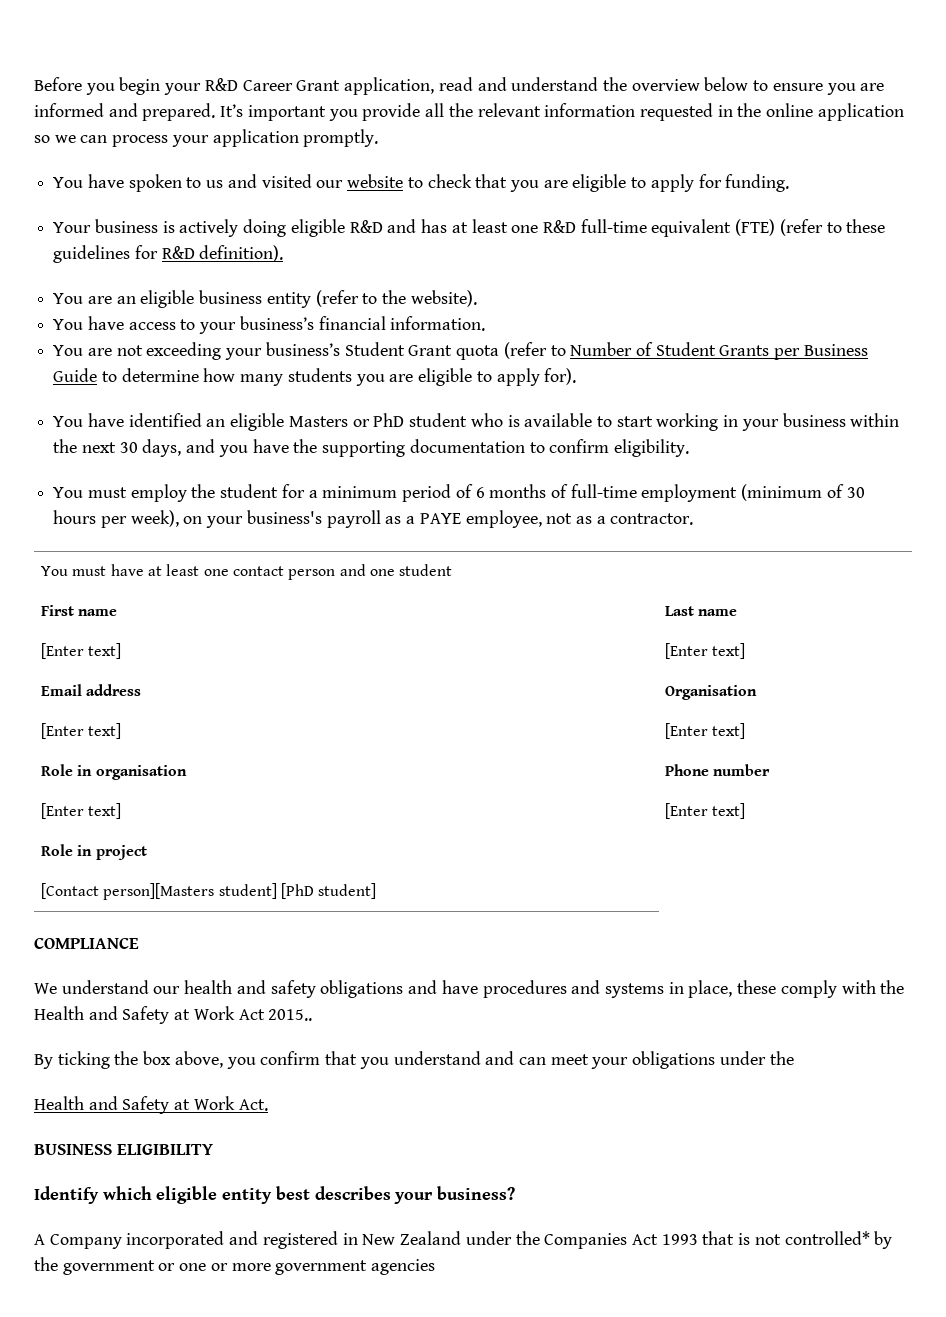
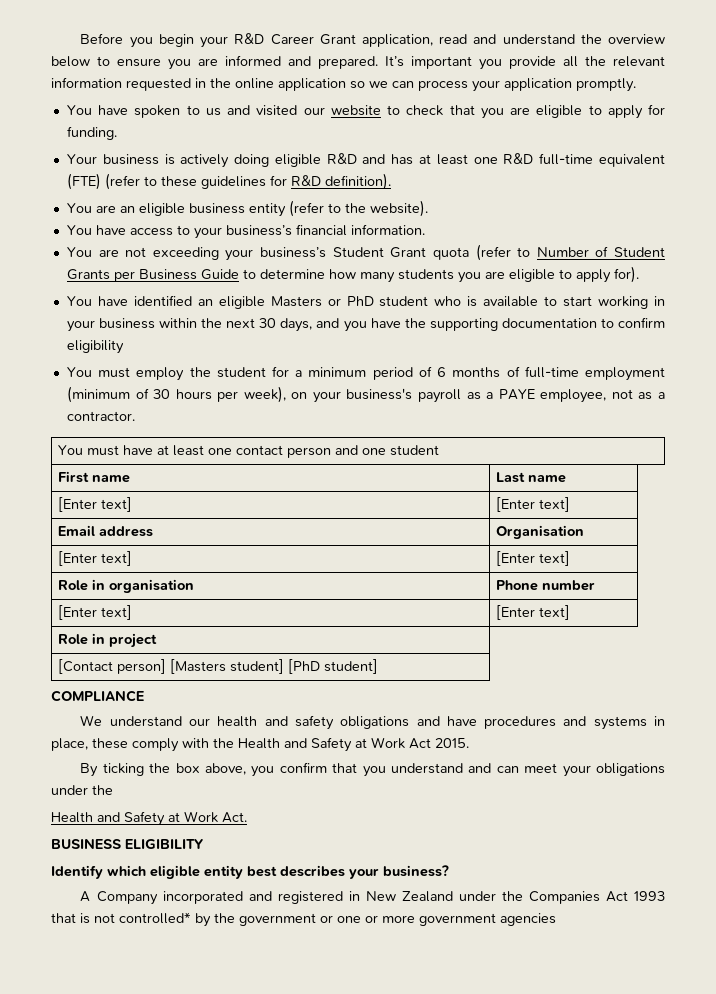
- You have identified an eligible Masters or PhD student who is available to start working in your business within the next 30 days, and you have the supporting documentation to confirm eligibility.
+ You have identified an eligible Masters or PhD student who is available to start working in your business within the next 30 days, and you have the supporting documentation to confirm eligibility
- [Contact person][Masters student] [PhD student]
+ [Contact person] [Masters student] [PhD student]
- We understand our health and safety obligations and have procedures and systems in place, these comply with the Health and Safety at Work Act 2015..
+ We understand our health and safety obligations and have procedures and systems in place, these comply with the Health and Safety at Work Act 2015.

